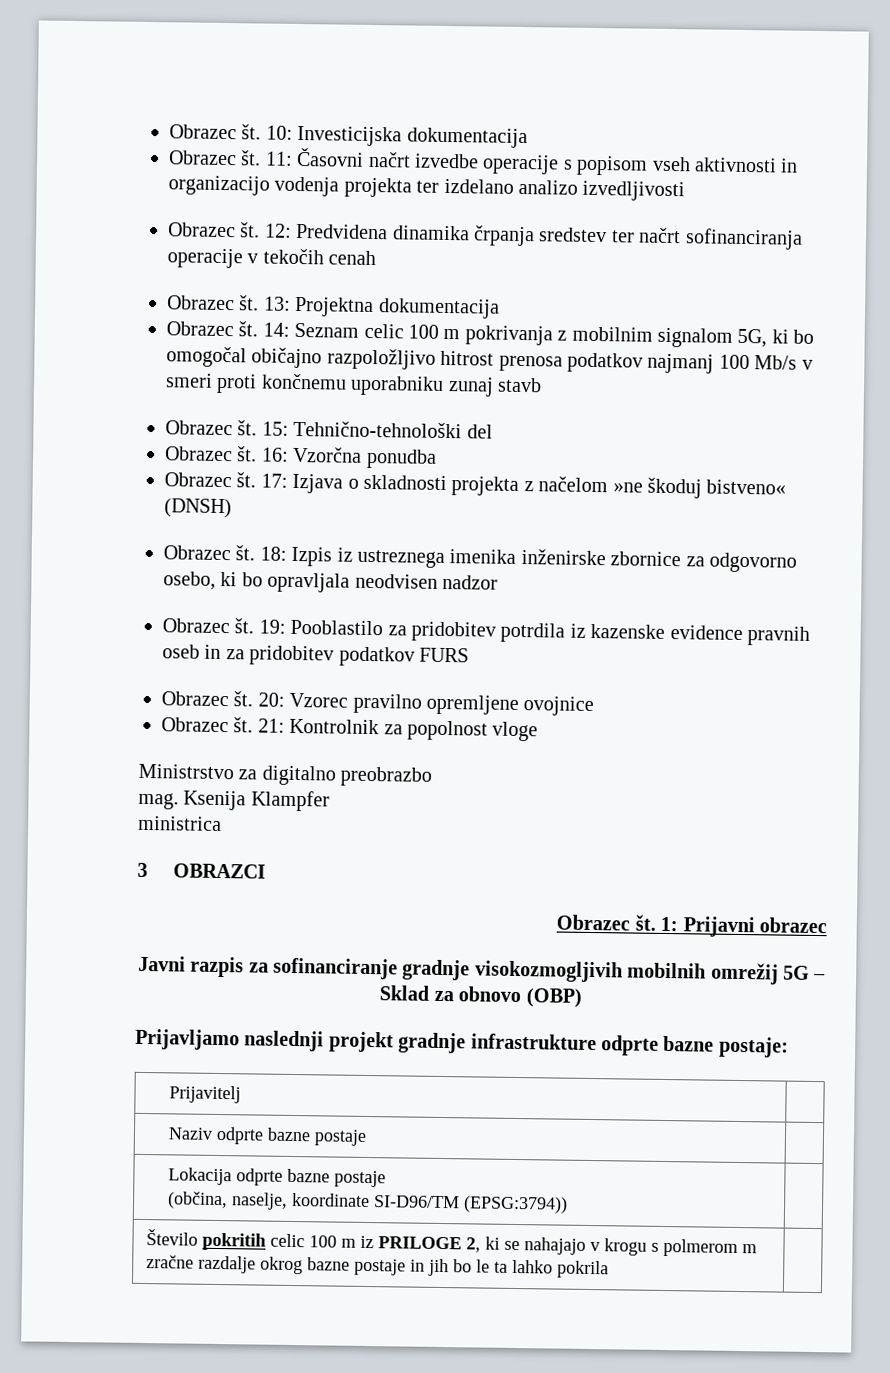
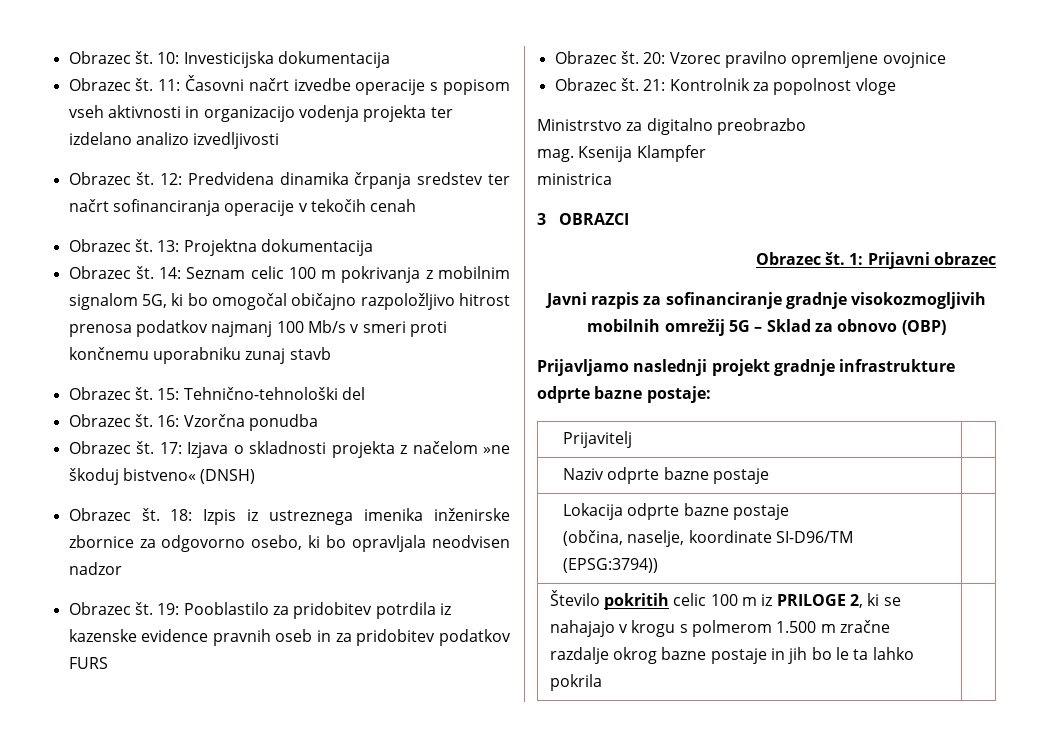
- Število pokritih celic 100 m iz PRILOGE 2, ki se nahajajo v krogu s polmerom m zračne razdalje okrog bazne postaje in jih bo le ta lahko pokrila |
+ Število pokritih celic 100 m iz PRILOGE 2, ki se nahajajo v krogu s polmerom 1.500 m zračne razdalje okrog bazne postaje in jih bo le ta lahko pokrila |

